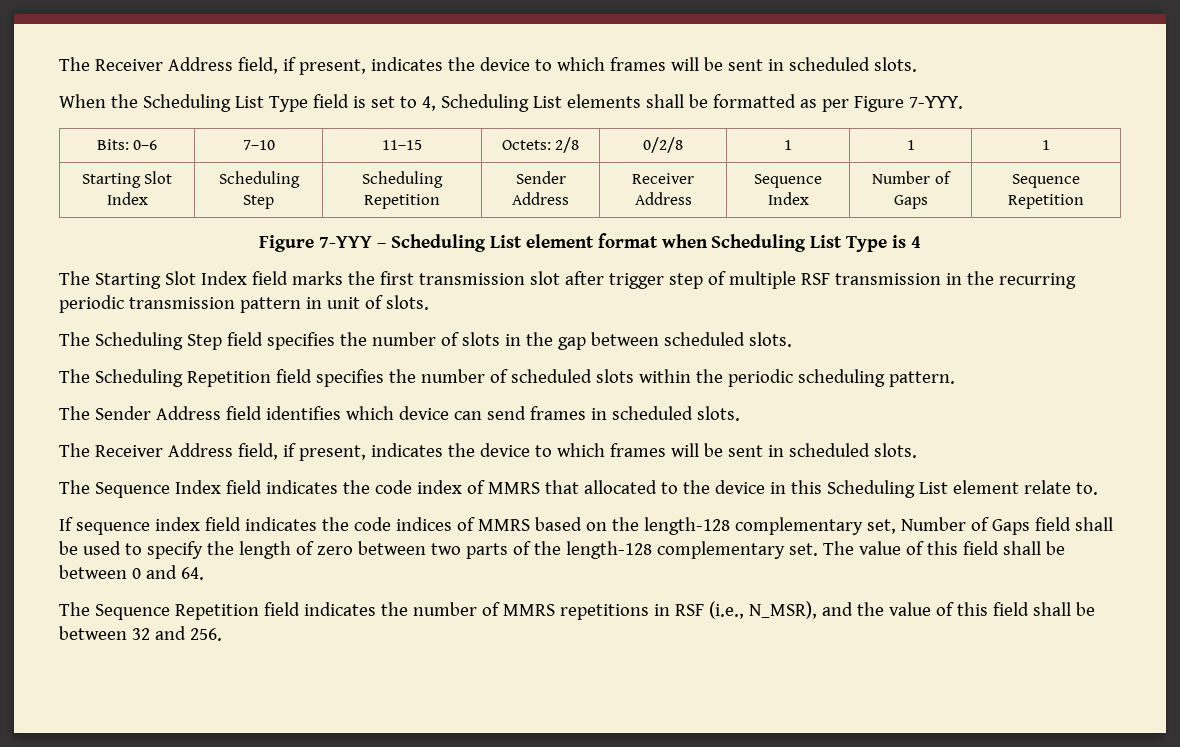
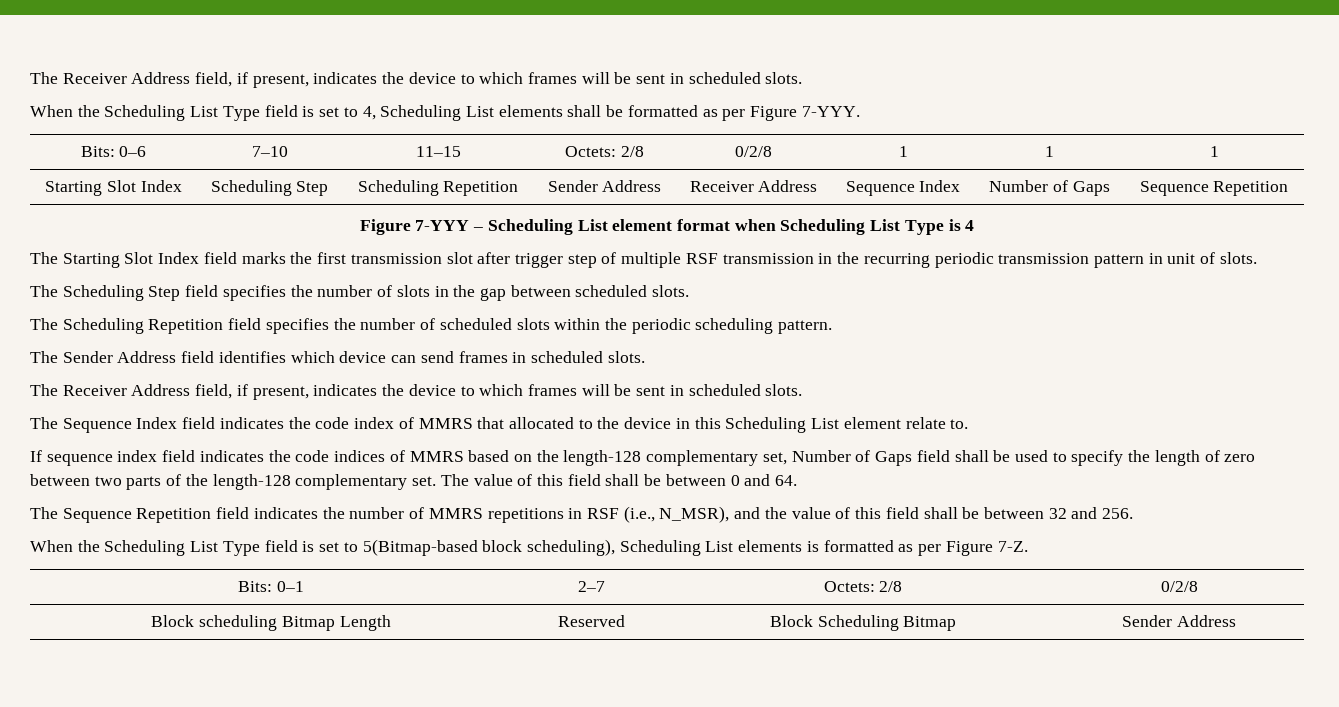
+ When the Scheduling List Type field is set to 5(Bitmap-based block scheduling), Scheduling List elements is formatted as per Figure 7-Z.
+ Bits: 0–1 | 2–7 | Octets: 2/8 | 0/2/8
+ Block scheduling Bitmap Length | Reserved | Block Scheduling Bitmap | Sender Address

